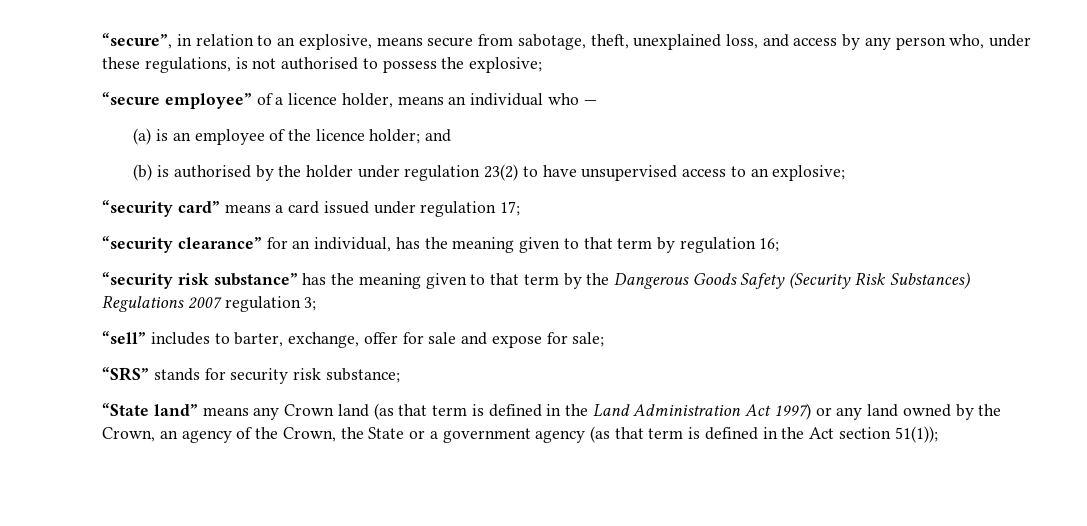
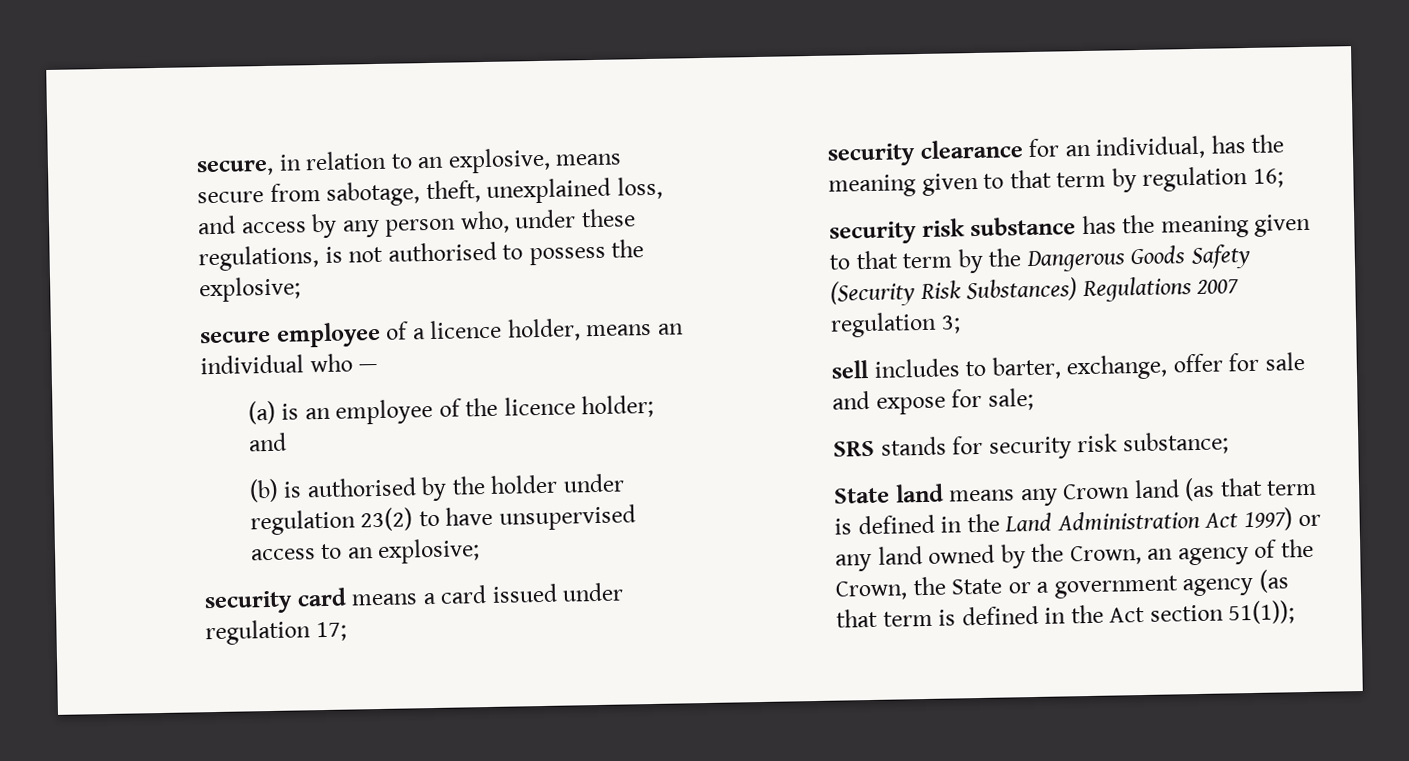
- “secure”, in relation to an explosive, means secure from sabotage, theft, unexplained loss, and access by any person who, under these regulations, is not authorised to possess the explosive;
+ secure, in relation to an explosive, means secure from sabotage, theft, unexplained loss, and access by any person who, under these regulations, is not authorised to possess the explosive;
- “secure employee” of a licence holder, means an individual who —
+ secure employee of a licence holder, means an individual who —
- “security card” means a card issued under regulation 17;
+ security card means a card issued under regulation 17;
- “security clearance” for an individual, has the meaning given to that term by regulation 16;
+ security clearance for an individual, has the meaning given to that term by regulation 16;
- “security risk substance” has the meaning given to that term by the Dangerous Goods Safety (Security Risk Substances) Regulations 2007 regulation 3;
+ security risk substance has the meaning given to that term by the Dangerous Goods Safety (Security Risk Substances) Regulations 2007 regulation 3;
- “sell” includes to barter, exchange, offer for sale and expose for sale;
+ sell includes to barter, exchange, offer for sale and expose for sale;
- “SRS” stands for security risk substance;
+ SRS stands for security risk substance;
- “State land” means any Crown land (as that term is defined in the Land Administration Act 1997) or any land owned by the Crown, an agency of the Crown, the State or a government agency (as that term is defined in the Act section 51(1));
+ State land means any Crown land (as that term is defined in the Land Administration Act 1997) or any land owned by the Crown, an agency of the Crown, the State or a government agency (as that term is defined in the Act section 51(1));

